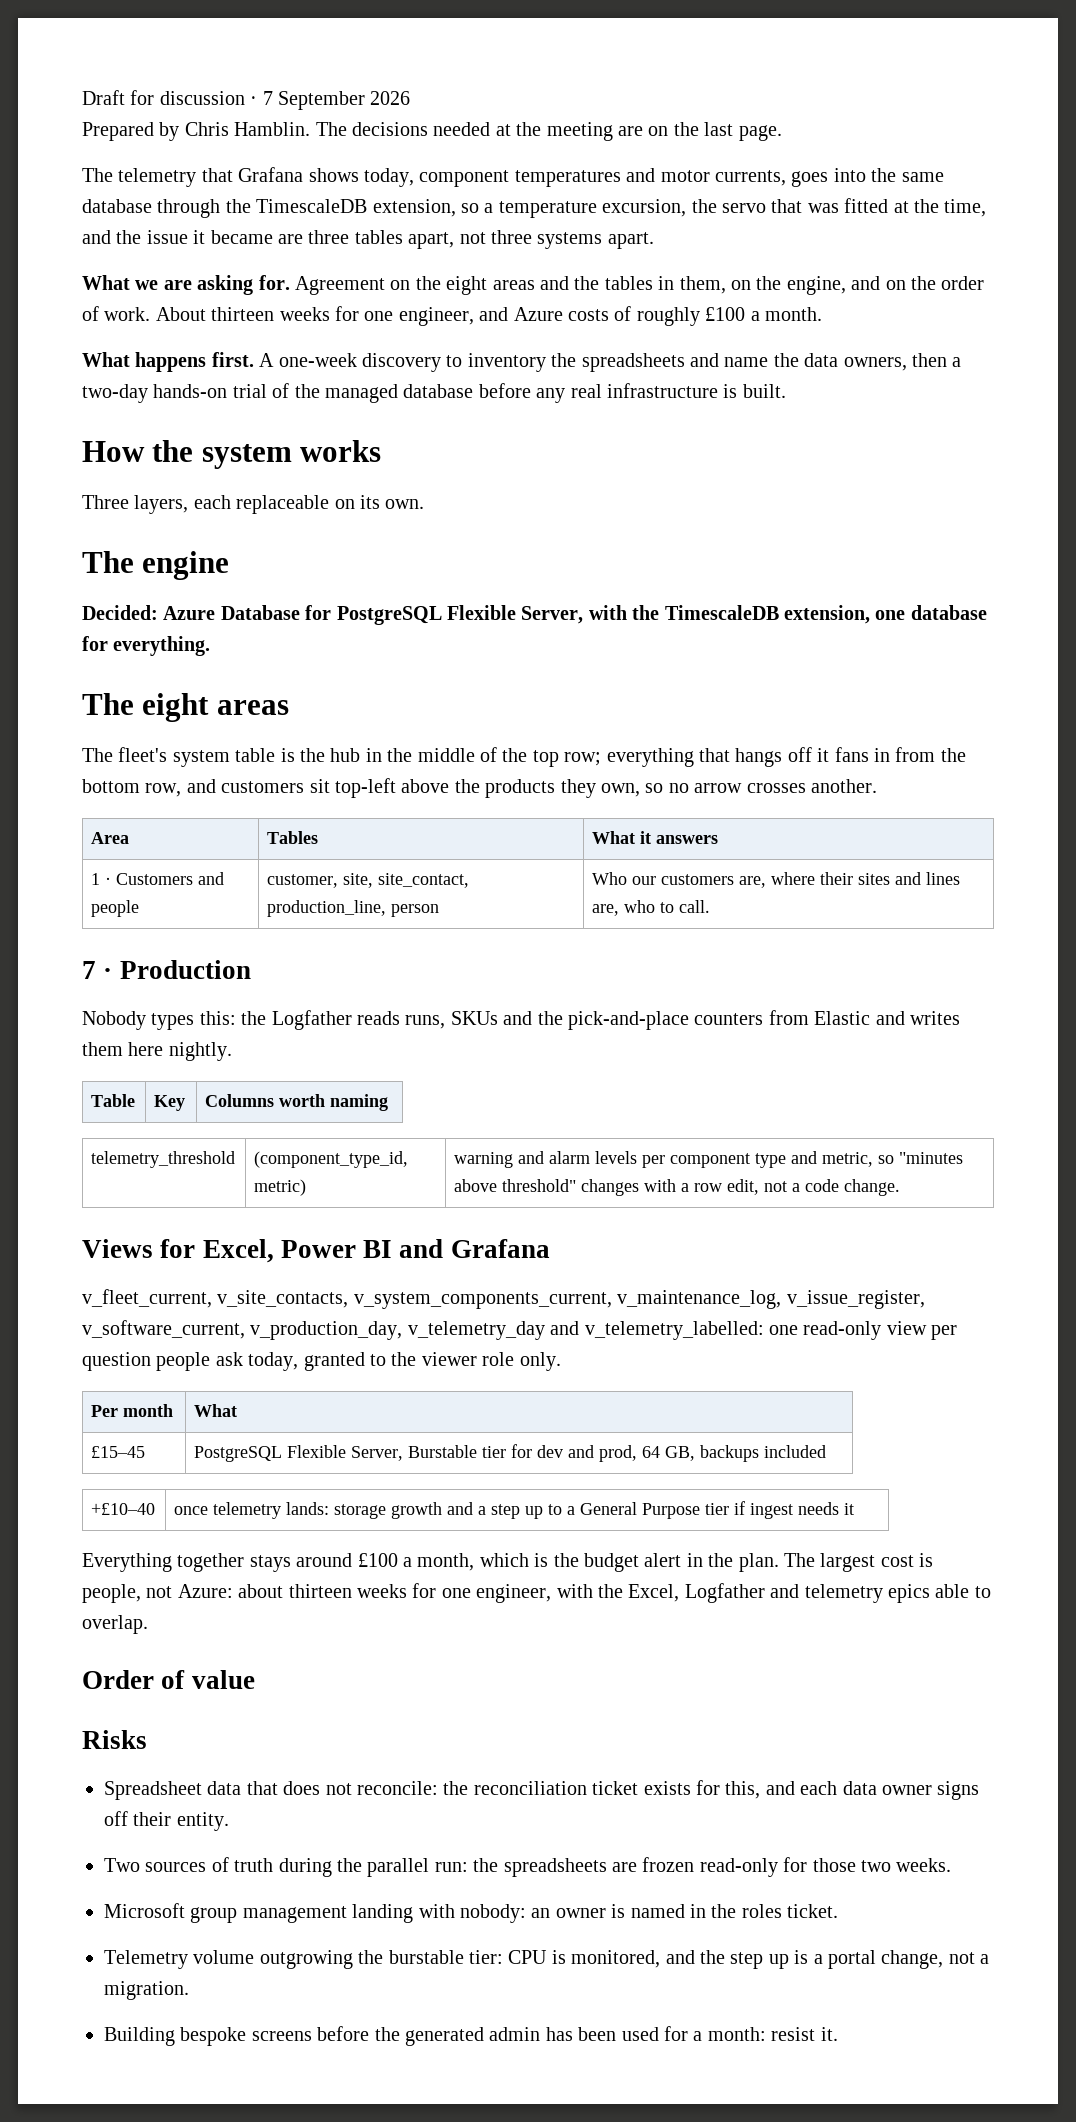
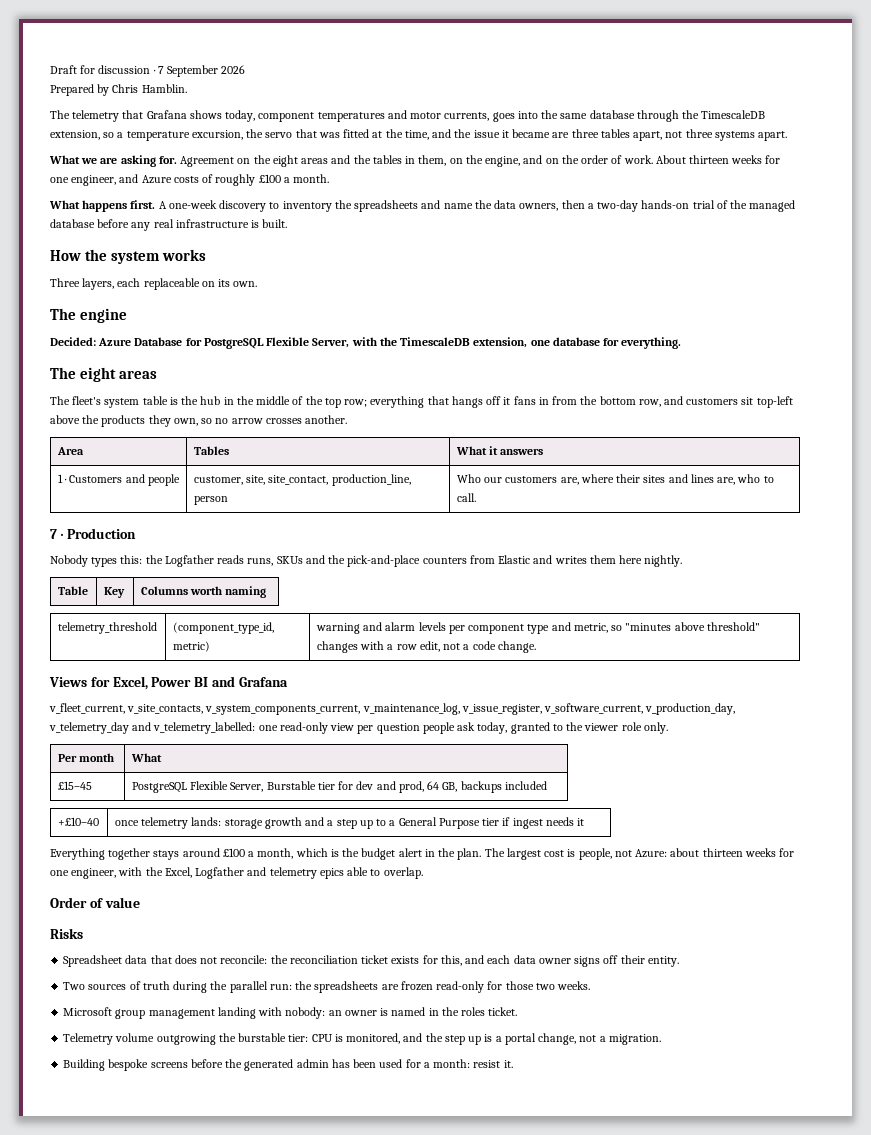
- The decisions needed at the meeting are on the last page.

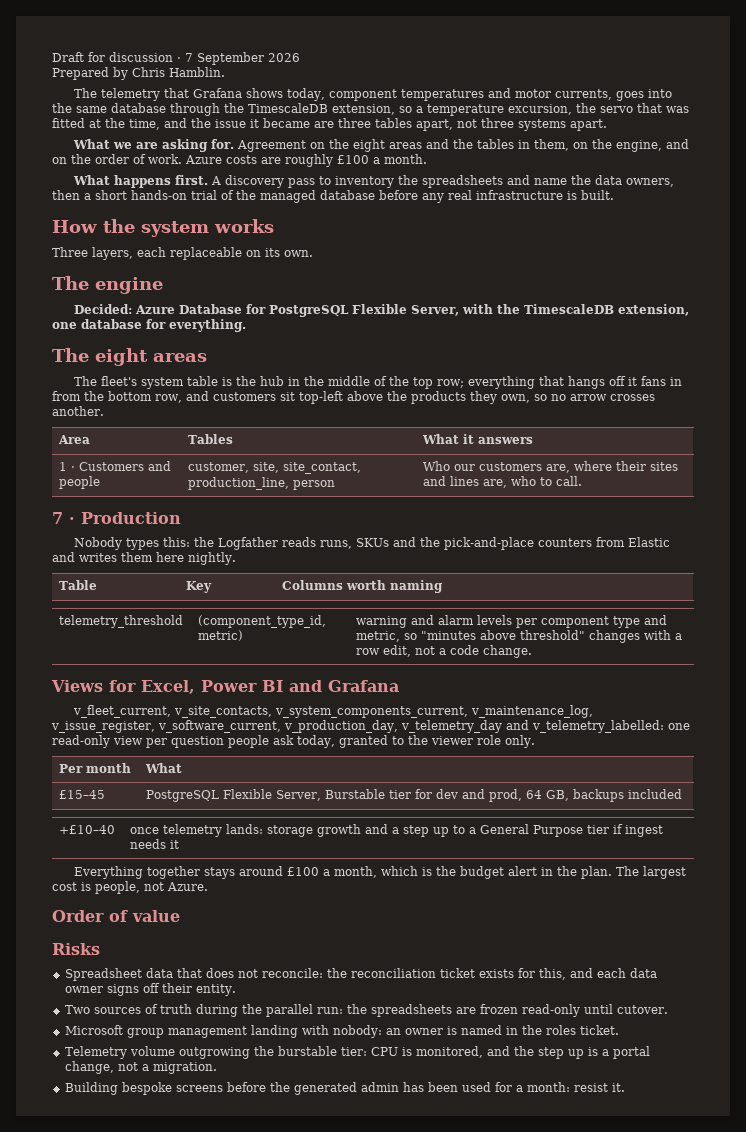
- About thirteen weeks for one engineer, and Azure costs of roughly £100 a month.
+ Azure costs are roughly £100 a month.
- A one-week discovery to inventory the spreadsheets and name the data owners, then a two-day hands-on trial of the managed database before any real infrastructure is built.
+ A discovery pass to inventory the spreadsheets and name the data owners, then a short hands-on trial of the managed database before any real infrastructure is built.
- The largest cost is people, not Azure: about thirteen weeks for one engineer, with the Excel, Logfather and telemetry epics able to overlap.
+ The largest cost is people, not Azure.
- Two sources of truth during the parallel run: the spreadsheets are frozen read-only for those two weeks.
+ Two sources of truth during the parallel run: the spreadsheets are frozen read-only until cutover.

